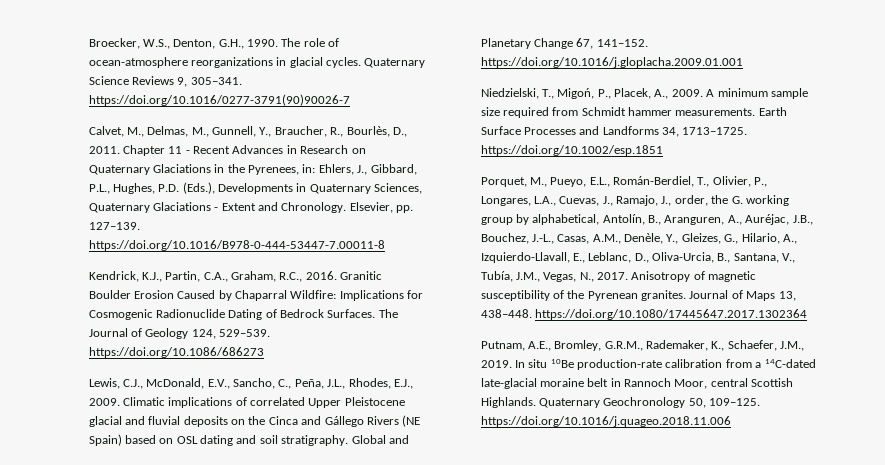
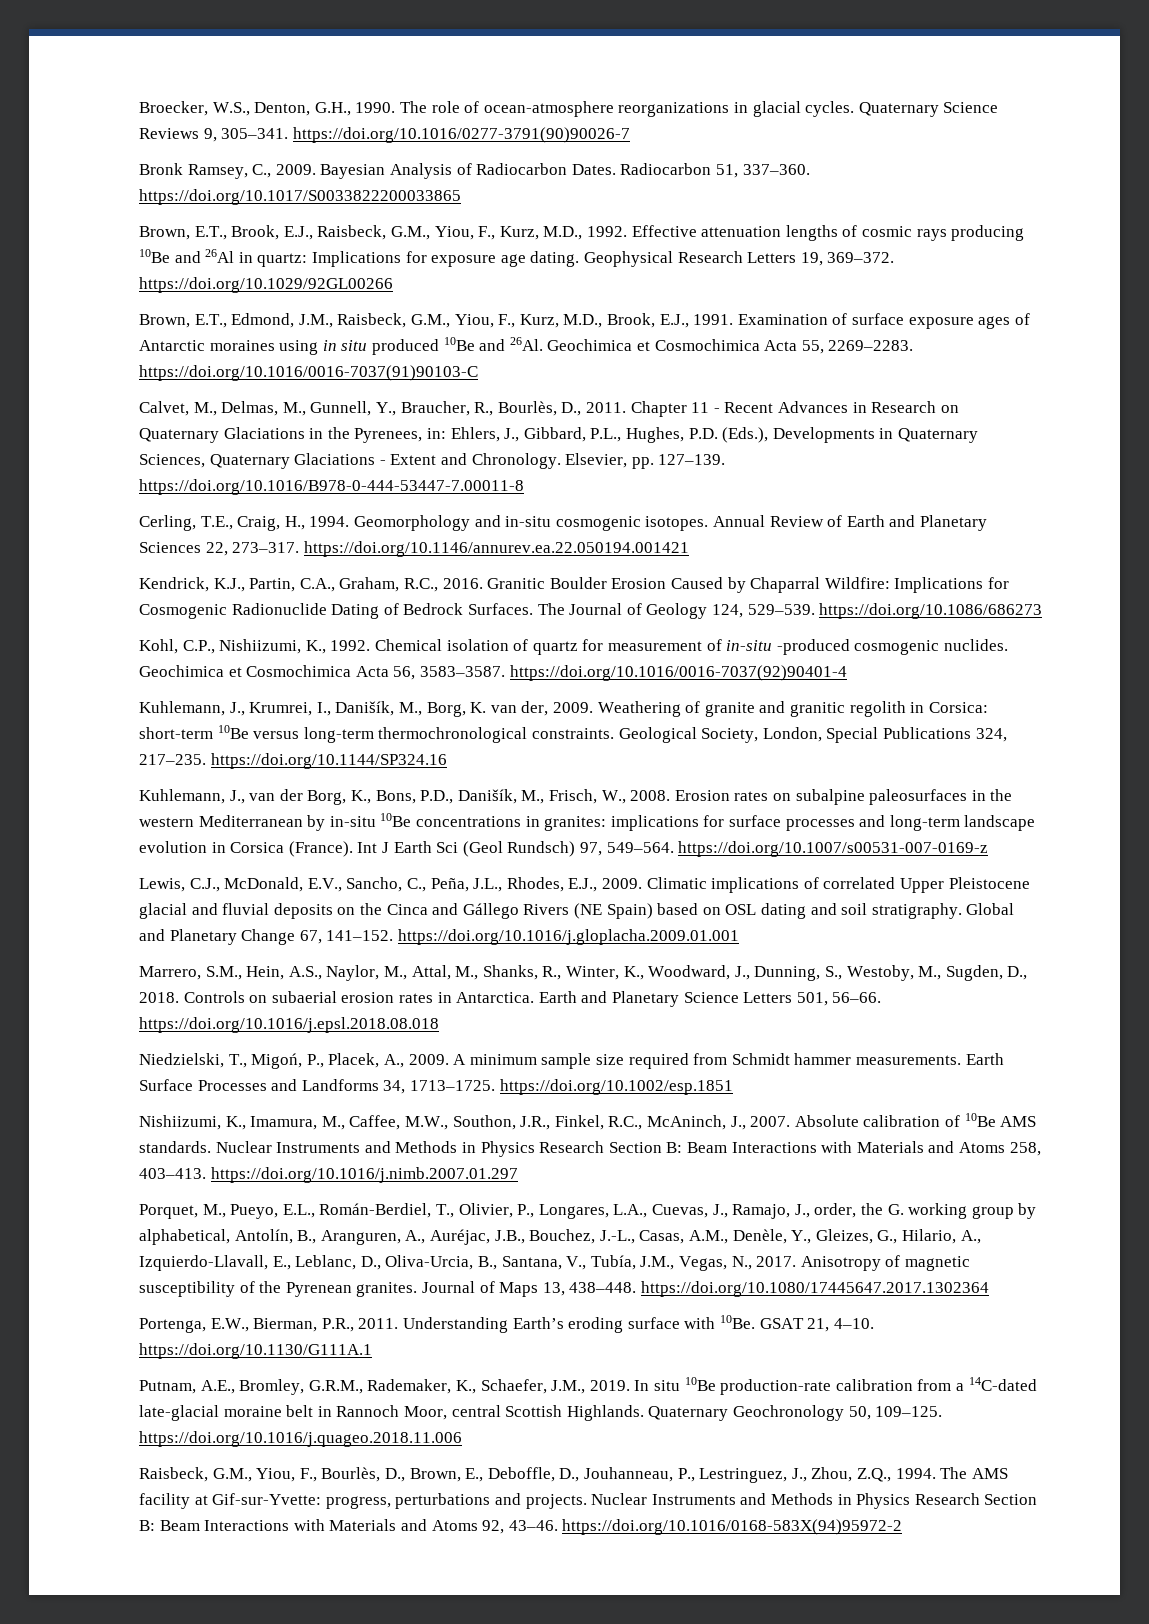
+ Bronk Ramsey, C., 2009. Bayesian Analysis of Radiocarbon Dates. Radiocarbon 51, 337–360. https://doi.org/10.1017/S0033822200033865
+ Brown, E.T., Brook, E.J., Raisbeck, G.M., Yiou, F., Kurz, M.D., 1992. Effective attenuation lengths of cosmic rays producing 10Be and 26Al in quartz: Implications for exposure age dating. Geophysical Research Letters 19, 369–372. https://doi.org/10.1029/92GL00266
+ Brown, E.T., Edmond, J.M., Raisbeck, G.M., Yiou, F., Kurz, M.D., Brook, E.J., 1991. Examination of surface exposure ages of Antarctic moraines using in situ produced 10Be and 26Al. Geochimica et Cosmochimica Acta 55, 2269–2283. https://doi.org/10.1016/0016-7037(91)90103-C
+ Cerling, T.E., Craig, H., 1994. Geomorphology and in-situ cosmogenic isotopes. Annual Review of Earth and Planetary Sciences 22, 273–317. https://doi.org/10.1146/annurev.ea.22.050194.001421
+ Kohl, C.P., Nishiizumi, K., 1992. Chemical isolation of quartz for measurement of in-situ -produced cosmogenic nuclides. Geochimica et Cosmochimica Acta 56, 3583–3587. https://doi.org/10.1016/0016-7037(92)90401-4
+ Kuhlemann, J., Krumrei, I., Danišík, M., Borg, K. van der, 2009. Weathering of granite and granitic regolith in Corsica: short-term 10Be versus long-term thermochronological constraints. Geological Society, London, Special Publications 324, 217–235. https://doi.org/10.1144/SP324.16
+ Kuhlemann, J., van der Borg, K., Bons, P.D., Danišík, M., Frisch, W., 2008. Erosion rates on subalpine paleosurfaces in the western Mediterranean by in-situ 10Be concentrations in granites: implications for surface processes and long-term landscape evolution in Corsica (France). Int J Earth Sci (Geol Rundsch) 97, 549–564. https://doi.org/10.1007/s00531-007-0169-z
+ Marrero, S.M., Hein, A.S., Naylor, M., Attal, M., Shanks, R., Winter, K., Woodward, J., Dunning, S., Westoby, M., Sugden, D., 2018. Controls on subaerial erosion rates in Antarctica. Earth and Planetary Science Letters 501, 56–66. https://doi.org/10.1016/j.epsl.2018.08.018
+ Nishiizumi, K., Imamura, M., Caffee, M.W., Southon, J.R., Finkel, R.C., McAninch, J., 2007. Absolute calibration of 10Be AMS standards. Nuclear Instruments and Methods in Physics Research Section B: Beam Interactions with Materials and Atoms 258, 403–413. https://doi.org/10.1016/j.nimb.2007.01.297
+ Portenga, E.W., Bierman, P.R., 2011. Understanding Earth’s eroding surface with 10Be. GSAT 21, 4–10. https://doi.org/10.1130/G111A.1
+ Raisbeck, G.M., Yiou, F., Bourlès, D., Brown, E., Deboffle, D., Jouhanneau, P., Lestringuez, J., Zhou, Z.Q., 1994. The AMS facility at Gif-sur-Yvette: progress, perturbations and projects. Nuclear Instruments and Methods in Physics Research Section B: Beam Interactions with Materials and Atoms 92, 43–46. https://doi.org/10.1016/0168-583X(94)95972-2

